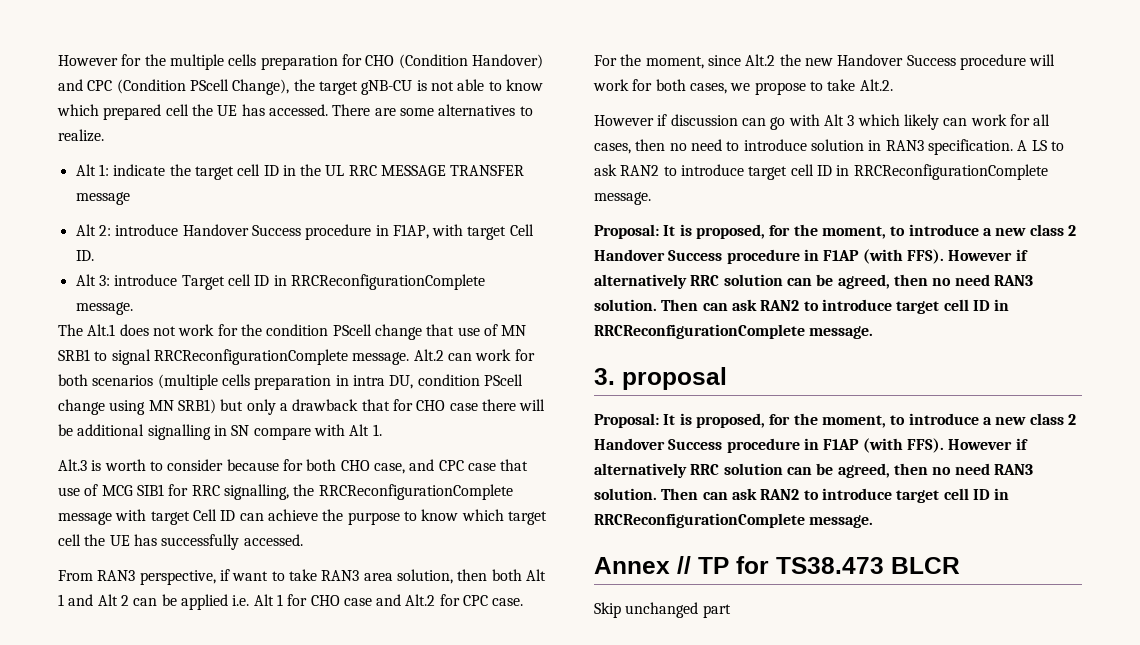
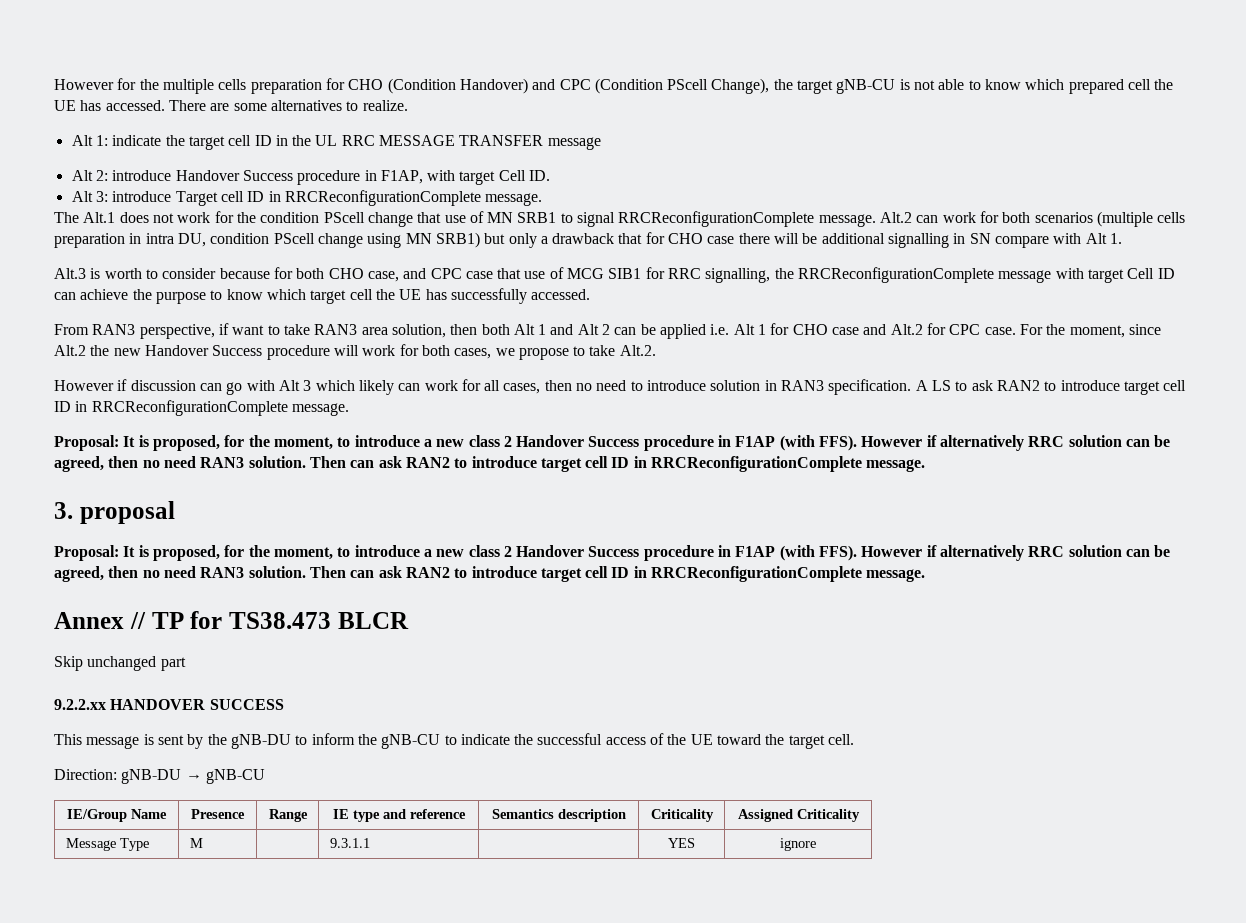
+ 9.2.2.xx HANDOVER SUCCESS
+ This message is sent by the gNB-DU to inform the gNB-CU to indicate the successful access of the UE toward the target cell.
+ Direction: gNB-DU → gNB-CU
+ IE/Group Name | Presence | Range | IE type and reference | Semantics description | Criticality | Assigned Criticality
+ Message Type | M | | 9.3.1.1 | | YES | ignore

